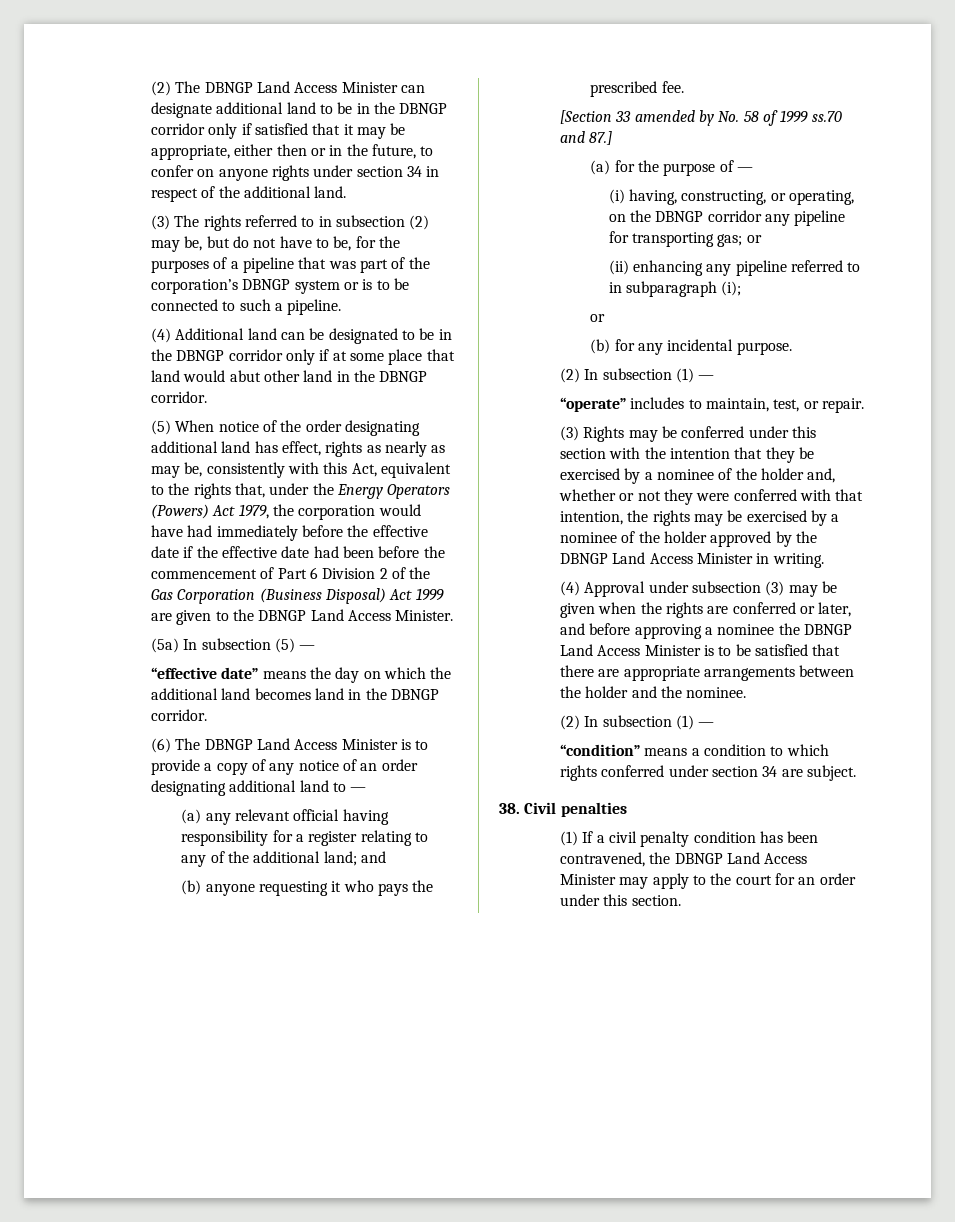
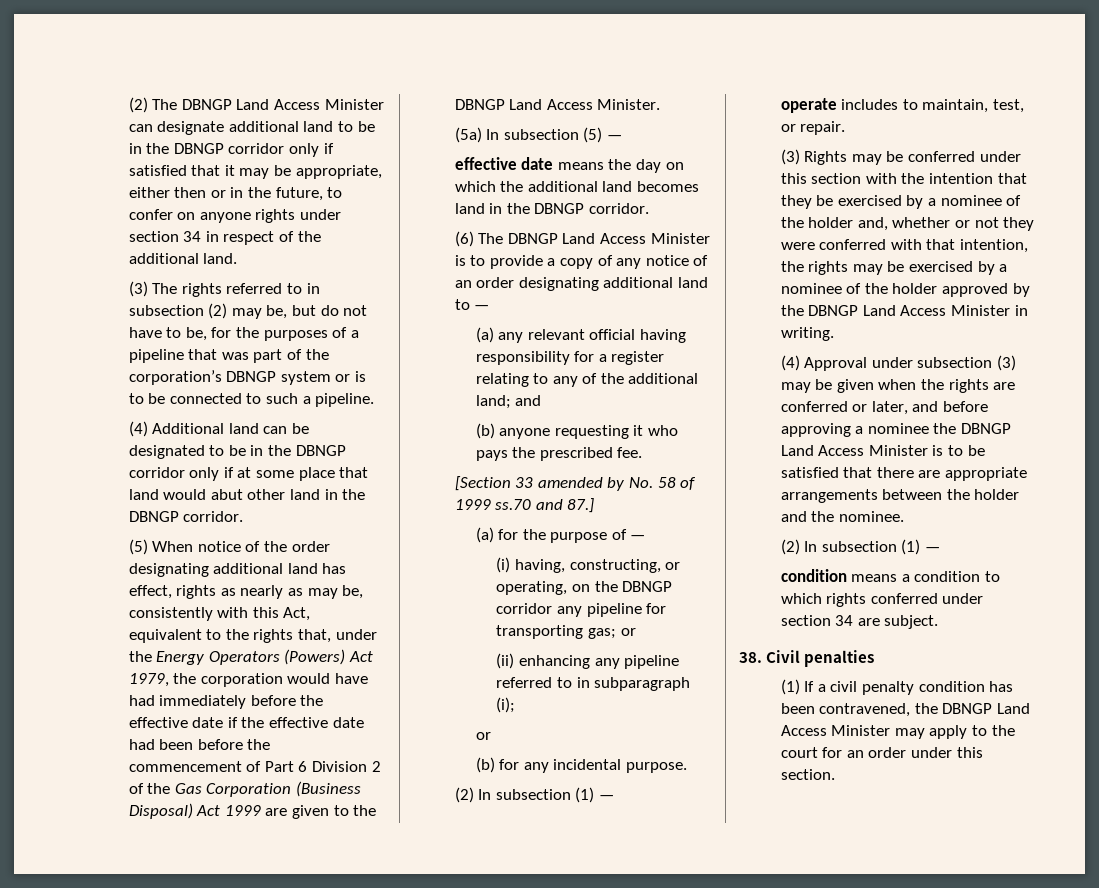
- “effective date” means the day on which the additional land becomes land in the DBNGP corridor.
+ effective date means the day on which the additional land becomes land in the DBNGP corridor.
- “operate” includes to maintain, test, or repair.
+ operate includes to maintain, test, or repair.
- “condition” means a condition to which rights conferred under section 34 are subject.
+ condition means a condition to which rights conferred under section 34 are subject.

